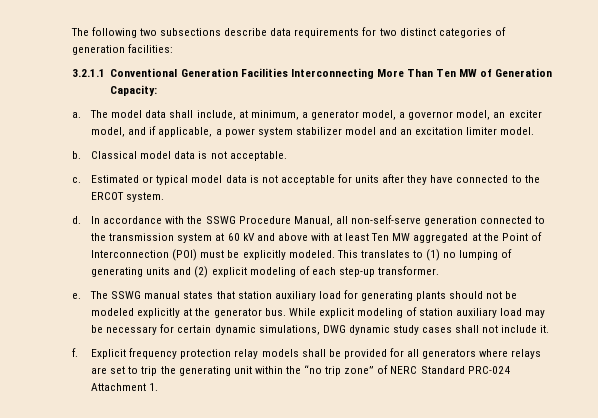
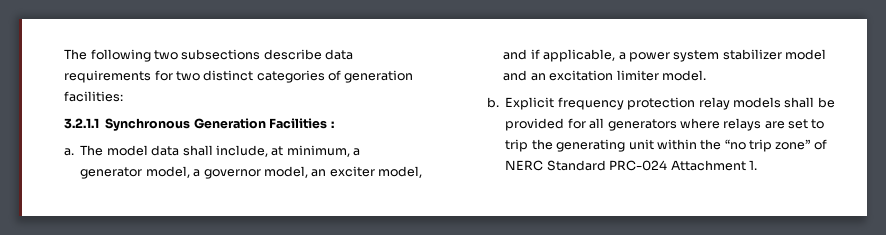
- 3.2.1.1 Conventional Generation Facilities Interconnecting More Than Ten MW of Generation Capacity:
+ 3.2.1.1 Synchronous Generation Facilities :
- Classical model data is not acceptable.
- c. Estimated or typical model data is not acceptable for units after they have connected to the ERCOT system.
- d. In accordance with the SSWG Procedure Manual, all non-self-serve generation connected to the transmission system at 60 kV and above with at least Ten MW aggregated at the Point of Interconnection (POI) must be explicitly modeled. This translates to (1) no lumping of generating units and (2) explicit modeling of each step-up transformer.
- e. The SSWG manual states that station auxiliary load for generating plants should not be modeled explicitly at the generator bus. While explicit modeling of station auxiliary load may be necessary for certain dynamic simulations, DWG dynamic study cases shall not include it.
- f.

